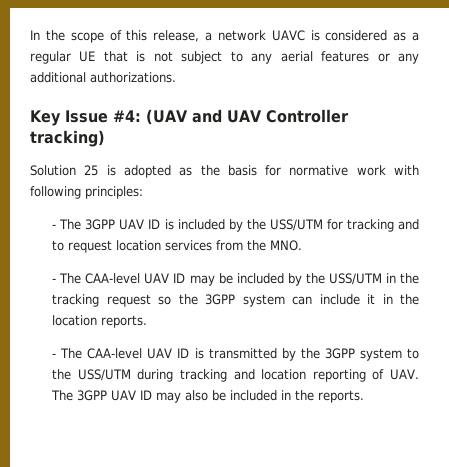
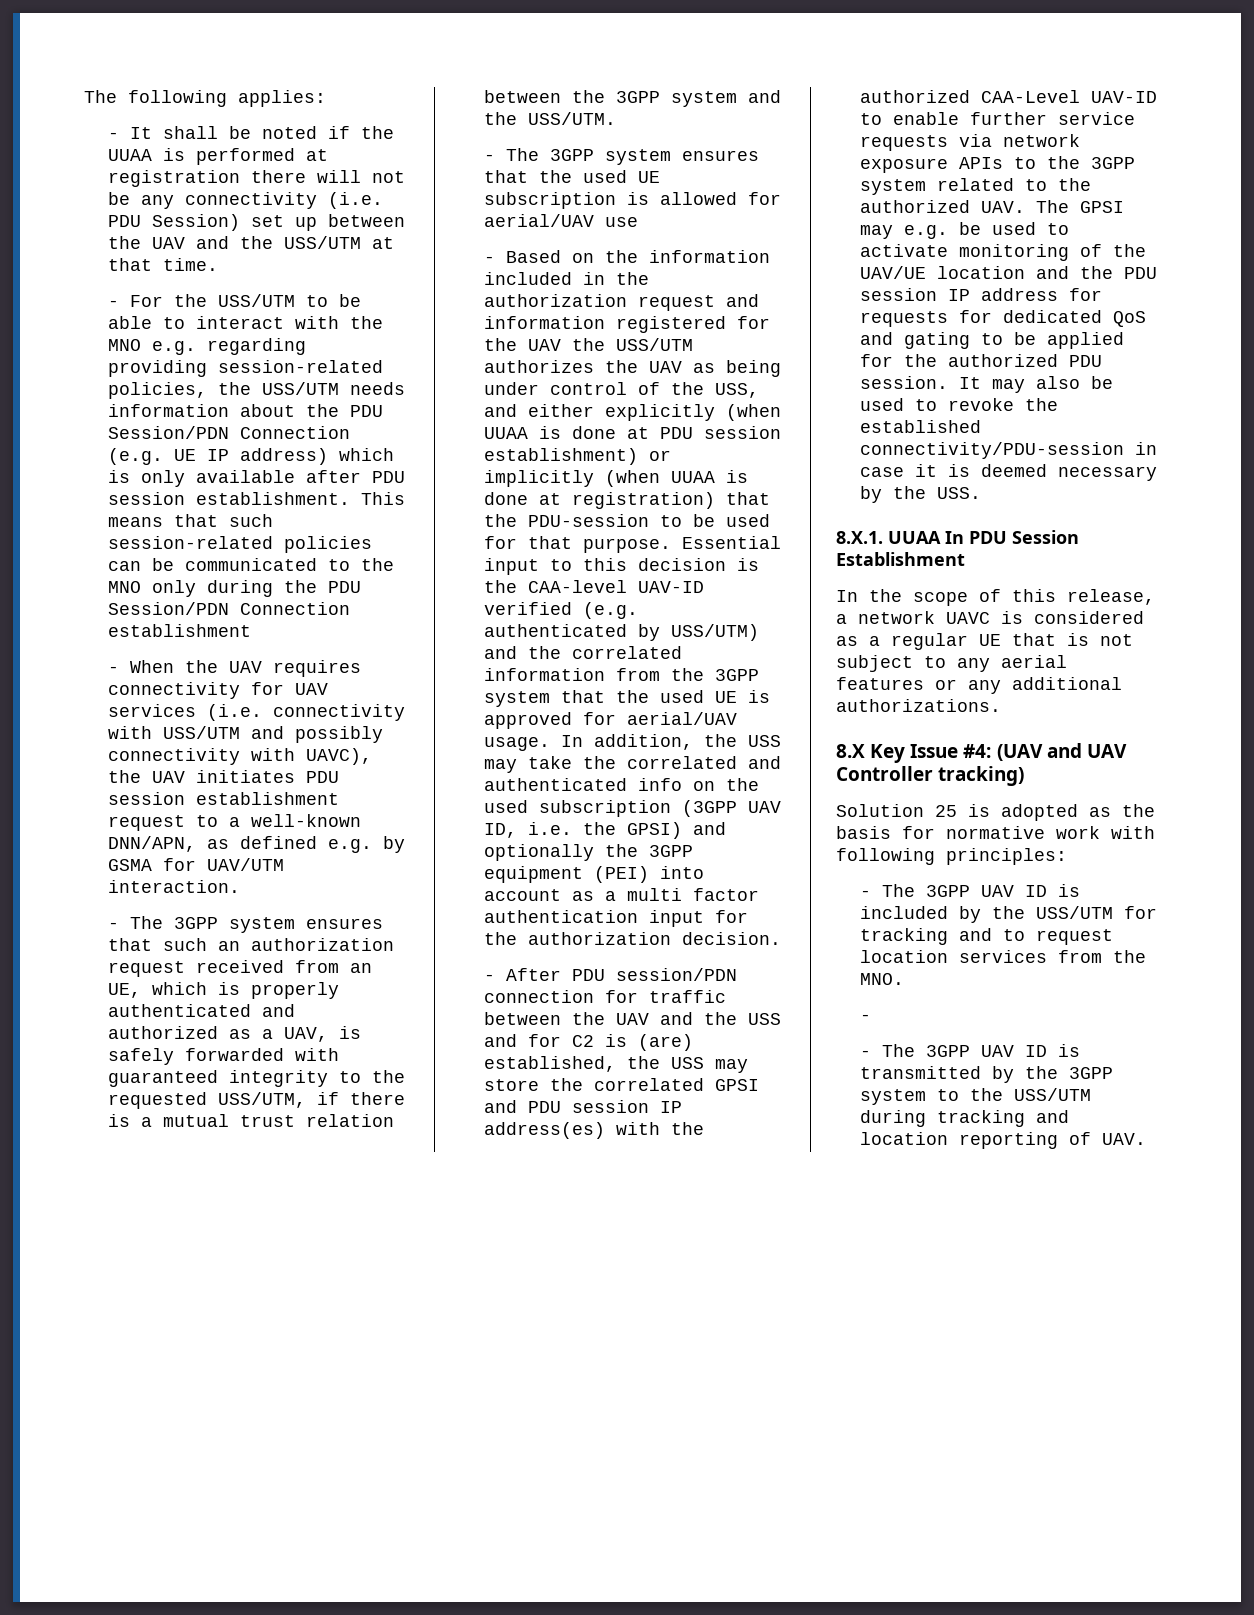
+ The following applies:
+ - It shall be noted if the UUAA is performed at registration there will not be any connectivity (i.e. PDU Session) set up between the UAV and the USS/UTM at that time.
+ - For the USS/UTM to be able to interact with the MNO e.g. regarding providing session-related policies, the USS/UTM needs information about the PDU Session/PDN Connection (e.g. UE IP address) which is only available after PDU session establishment. This means that such session-related policies can be communicated to the MNO only during the PDU Session/PDN Connection establishment
+ - When the UAV requires connectivity for UAV services (i.e. connectivity with USS/UTM and possibly connectivity with UAVC), the UAV initiates PDU session establishment request to a well-known DNN/APN, as defined e.g. by GSMA for UAV/UTM interaction.
+ - The 3GPP system ensures that such an authorization request received from an UE, which is properly authenticated and authorized as a UAV, is safely forwarded with guaranteed integrity to the requested USS/UTM, if there is a mutual trust relation between the 3GPP system and the USS/UTM.
+ - The 3GPP system ensures that the used UE subscription is allowed for aerial/UAV use
+ - Based on the information included in the authorization request and information registered for the UAV the USS/UTM authorizes the UAV as being under control of the USS, and either explicitly (when UUAA is done at PDU session establishment) or implicitly (when UUAA is done at registration) that the PDU-session to be used for that purpose. Essential input to this decision is the CAA-level UAV-ID verified (e.g. authenticated by USS/UTM) and the correlated information from the 3GPP system that the used UE is approved for aerial/UAV usage. In addition, the USS may take the correlated and authenticated info on the used subscription (3GPP UAV ID, i.e. the GPSI) and optionally the 3GPP equipment (PEI) into account as a multi factor authentication input for the authorization decision.
+ - After PDU session/PDN connection for traffic between the UAV and the USS and for C2 is (are) established, the USS may store the correlated GPSI and PDU session IP address(es) with the authorized CAA-Level UAV-ID to enable further service requests via network exposure APIs to the 3GPP system related to the authorized UAV. The GPSI may e.g. be used to activate monitoring of the UAV/UE location and the PDU session IP address for requests for dedicated QoS and gating to be applied for the authorized PDU session. It may also be used to revoke the established connectivity/PDU-session in case it is deemed necessary by the USS.
+ 8.X.1. UUAA In PDU Session Establishment
- Key Issue #4: (UAV and UAV Controller tracking)
+ 8.X Key Issue #4: (UAV and UAV Controller tracking)
  - The 3GPP UAV ID is included by the USS/UTM for tracking and to request location services from the MNO.
- - The CAA-level UAV ID may be included by the USS/UTM in the tracking request so the 3GPP system can include it in the location reports.
- - The CAA-level UAV ID is transmitted by the 3GPP system to the USS/UTM during tracking and location reporting of UAV. The 3GPP UAV ID may also be included in the reports.
+ -
+ - The 3GPP UAV ID is transmitted by the 3GPP system to the USS/UTM during tracking and location reporting of UAV.

